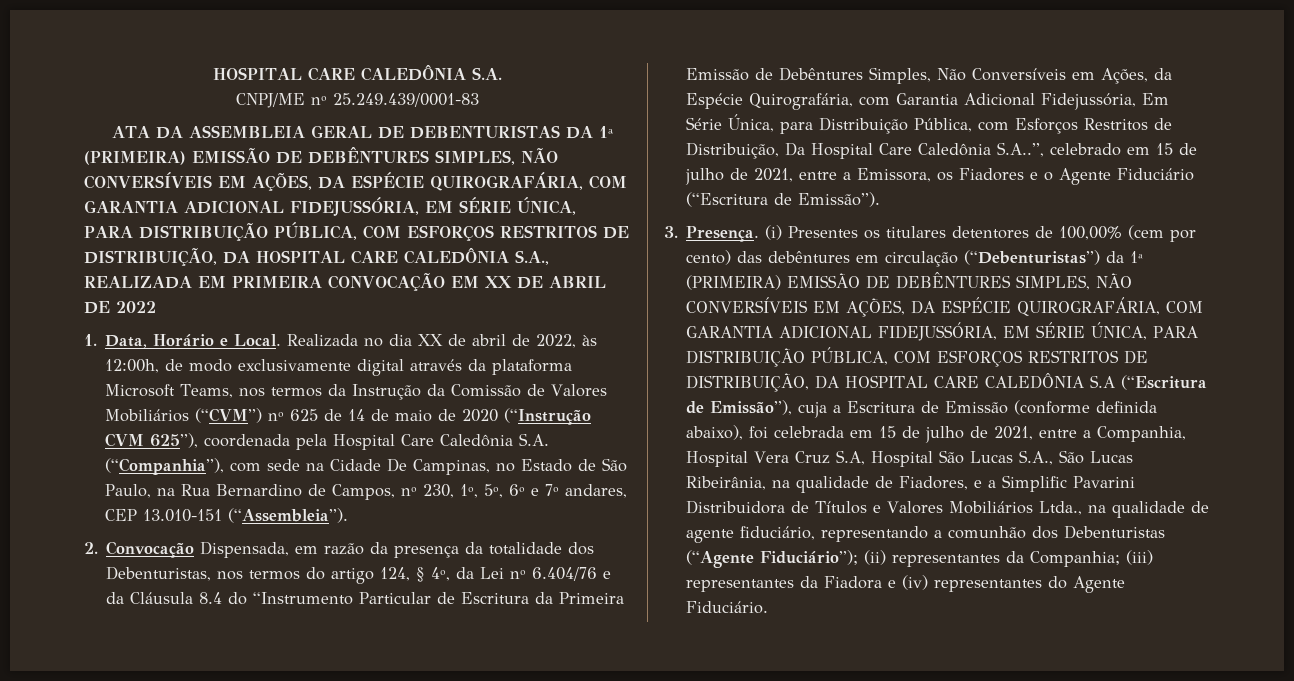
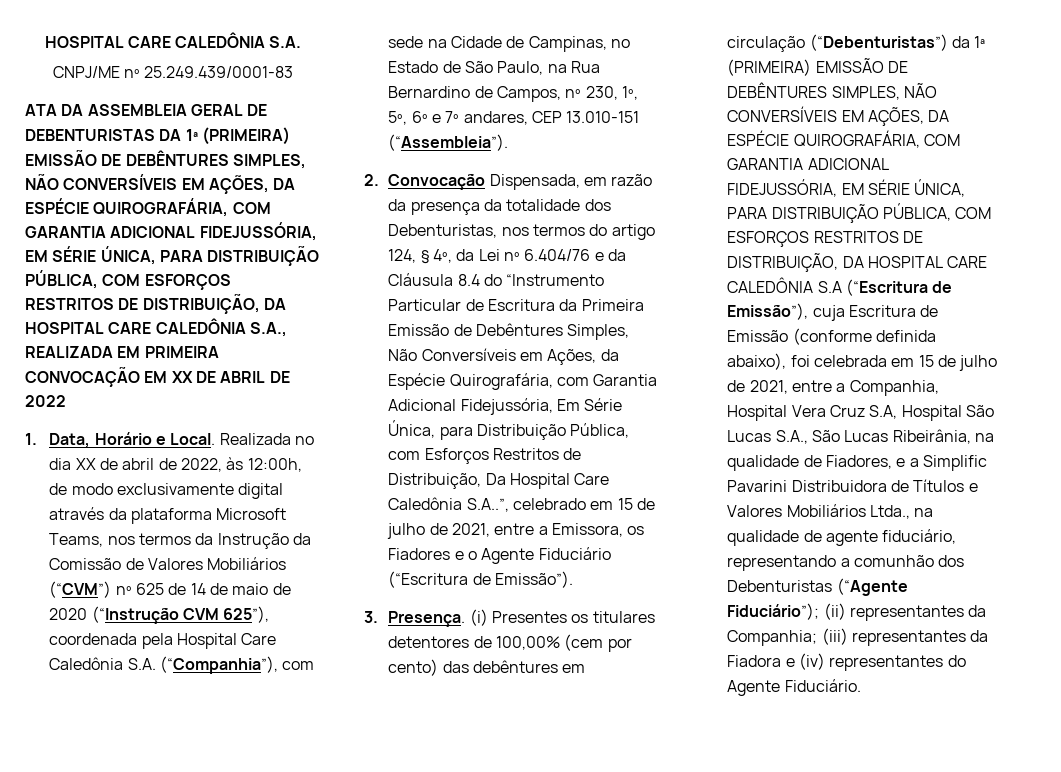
- Realizada no dia XX de abril de 2022, às 12:00h, de modo exclusivamente digital através da plataforma Microsoft Teams, nos termos da Instrução da Comissão de Valores Mobiliários (“CVM”) nº 625 de 14 de maio de 2020 (“Instrução CVM 625”), coordenada pela Hospital Care Caledônia S.A. (“Companhia”), com sede na Cidade De Campinas, no Estado de São Paulo, na Rua Bernardino de Campos, nº 230, 1º, 5º, 6º e 7º andares, CEP 13.010-151 (“Assembleia”).
+ Realizada no dia XX de abril de 2022, às 12:00h, de modo exclusivamente digital através da plataforma Microsoft Teams, nos termos da Instrução da Comissão de Valores Mobiliários (“CVM”) nº 625 de 14 de maio de 2020 (“Instrução CVM 625”), coordenada pela Hospital Care Caledônia S.A. (“Companhia”), com sede na Cidade de Campinas, no Estado de São Paulo, na Rua Bernardino de Campos, nº 230, 1º, 5º, 6º e 7º andares, CEP 13.010-151 (“Assembleia”).
- (i) Presentes os titulares detentores de 100,00% (cem por cento) das debêntures em circulação (“Debenturistas”) da 1ª (PRIMEIRA) EMISSÃO DE DEBÊNTURES SIMPLES, NÃO CONVERSÍVEIS EM AÇÕES, DA ESPÉCIE QUIROGRAFÁRIA, COM GARANTIA ADICIONAL FIDEJUSSÓRIA, EM SÉRIE ÚNICA, PARA DISTRIBUIÇÃO PÚBLICA, COM ESFORÇOS RESTRITOS DE DISTRIBUIÇÃO, DA HOSPITAL CARE CALEDÔNIA S.A (“Escritura de Emissão”), cuja a Escritura de Emissão (conforme definida abaixo), foi celebrada em 15 de julho de 2021, entre a Companhia, Hospital Vera Cruz S.A, Hospital São Lucas S.A., São Lucas Ribeirânia, na qualidade de Fiadores, e a Simplific Pavarini Distribuidora de Títulos e Valores Mobiliários Ltda., na qualidade de agente fiduciário, representando a comunhão dos Debenturistas (“Agente Fiduciário”);
+ (i) Presentes os titulares detentores de 100,00% (cem por cento) das debêntures em circulação (“Debenturistas”) da 1ª (PRIMEIRA) EMISSÃO DE DEBÊNTURES SIMPLES, NÃO CONVERSÍVEIS EM AÇÕES, DA ESPÉCIE QUIROGRAFÁRIA, COM GARANTIA ADICIONAL FIDEJUSSÓRIA, EM SÉRIE ÚNICA, PARA DISTRIBUIÇÃO PÚBLICA, COM ESFORÇOS RESTRITOS DE DISTRIBUIÇÃO, DA HOSPITAL CARE CALEDÔNIA S.A (“Escritura de Emissão”), cuja Escritura de Emissão (conforme definida abaixo), foi celebrada em 15 de julho de 2021, entre a Companhia, Hospital Vera Cruz S.A, Hospital São Lucas S.A., São Lucas Ribeirânia, na qualidade de Fiadores, e a Simplific Pavarini Distribuidora de Títulos e Valores Mobiliários Ltda., na qualidade de agente fiduciário, representando a comunhão dos Debenturistas (“Agente Fiduciário”);

